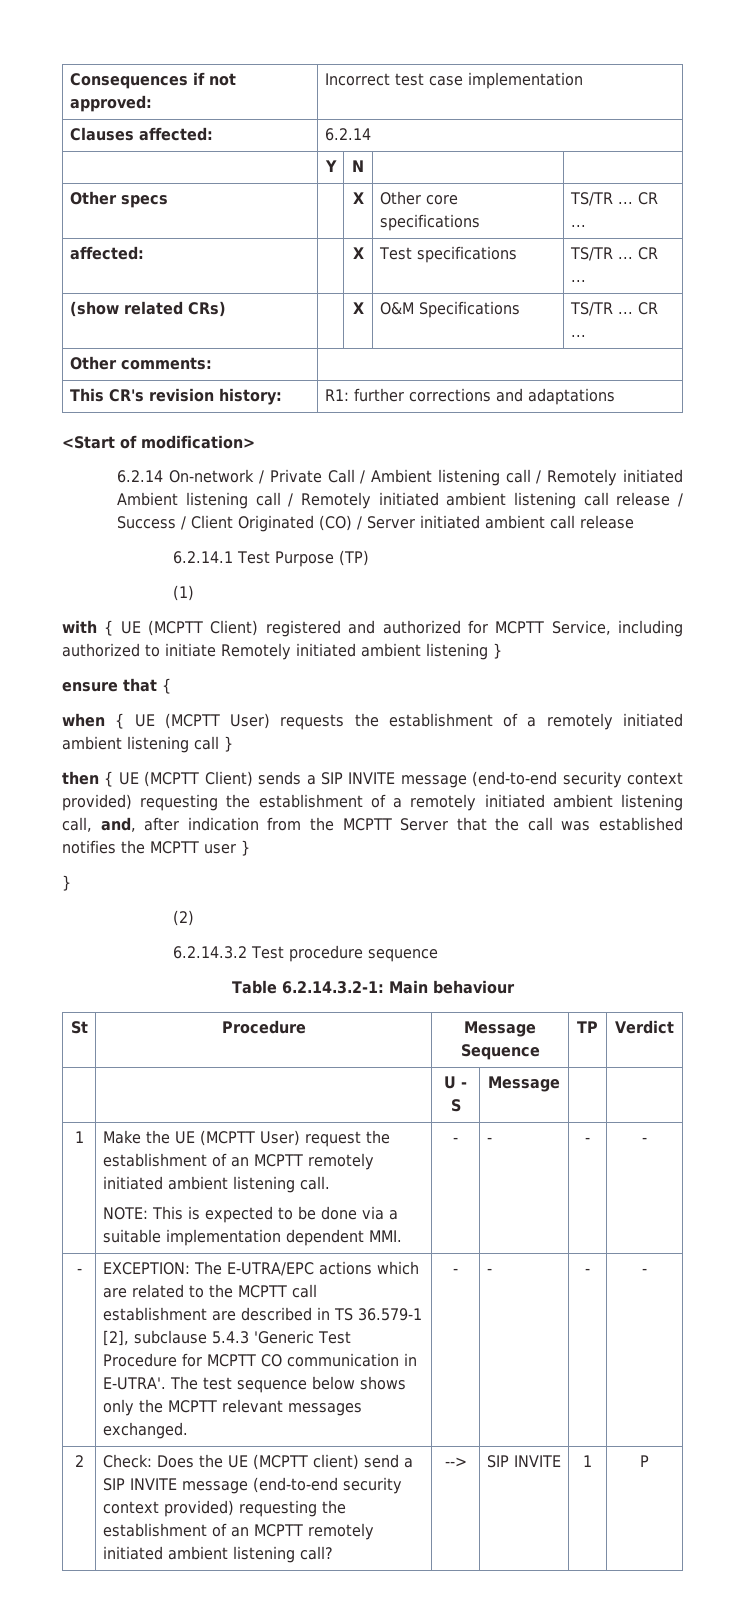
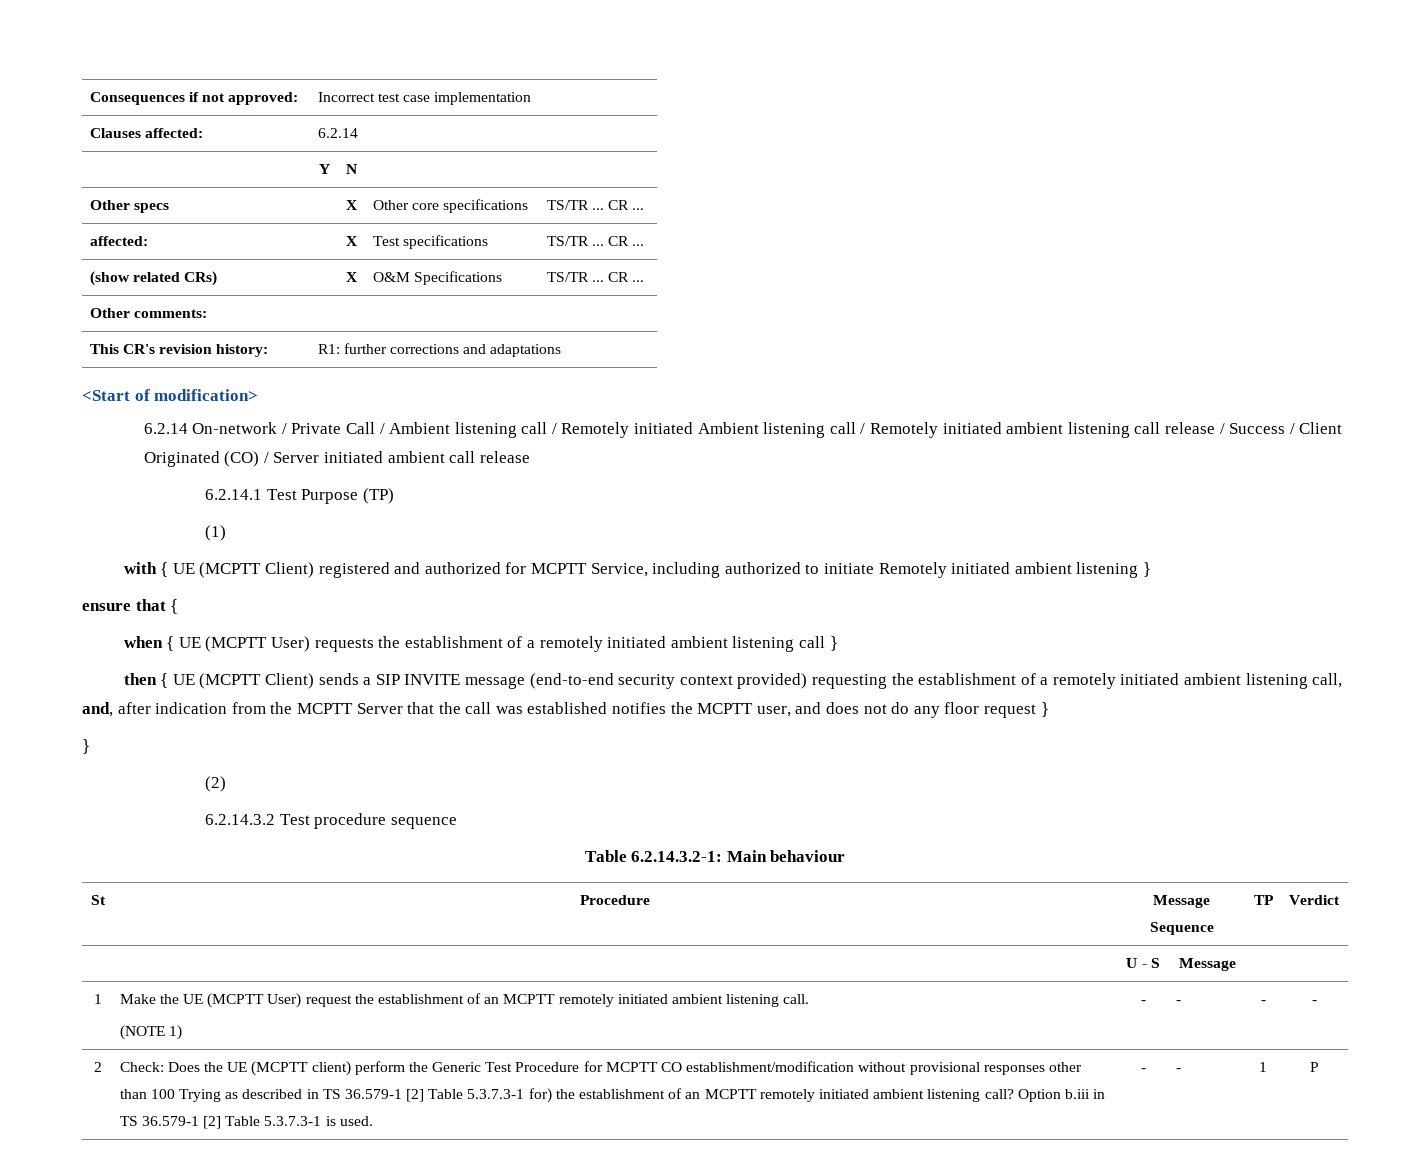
- then { UE (MCPTT Client) sends a SIP INVITE message (end-to-end security context provided) requesting the establishment of a remotely initiated ambient listening call, and, after indication from the MCPTT Server that the call was established notifies the MCPTT user }
+ then { UE (MCPTT Client) sends a SIP INVITE message (end-to-end security context provided) requesting the establishment of a remotely initiated ambient listening call, and, after indication from the MCPTT Server that the call was established notifies the MCPTT user, and does not do any floor request }
  1 | Make the UE (MCPTT User) request the establishment of an MCPTT remotely initiated ambient listening call.
- NOTE: This is expected to be done via a suitable implementation dependent MMI. | - | - | - | -
- - | EXCEPTION: The E-UTRA/EPC actions which are related to the MCPTT call establishment are described in TS 36.579-1 [2], subclause 5.4.3 'Generic Test Procedure for MCPTT CO communication in E-UTRA'. The test sequence below shows only the MCPTT relevant messages exchanged. | - | - | - | -
+ (NOTE 1) | - | - | - | -
- Check: Does the UE (MCPTT client) send a SIP INVITE message (end-to-end security context provided) requesting the establishment of an MCPTT remotely initiated ambient listening call? | --> | SIP INVITE
+ Check: Does the UE (MCPTT client) perform the Generic Test Procedure for MCPTT CO establishment/modification without provisional responses other than 100 Trying as described in TS 36.579-1 [2] Table 5.3.7.3-1 for) the establishment of an MCPTT remotely initiated ambient listening call? Option b.iii in TS 36.579-1 [2] Table 5.3.7.3-1 is used. | - | -

